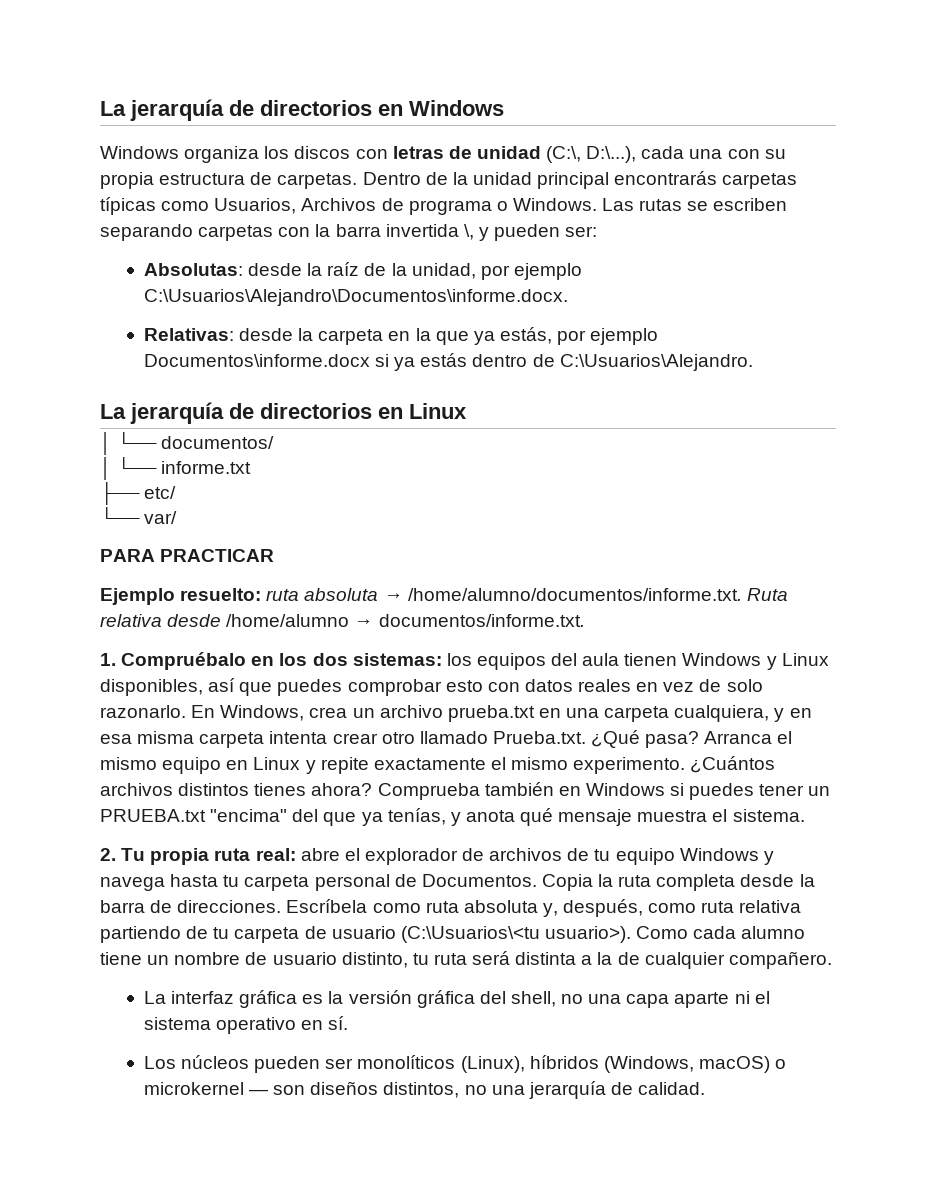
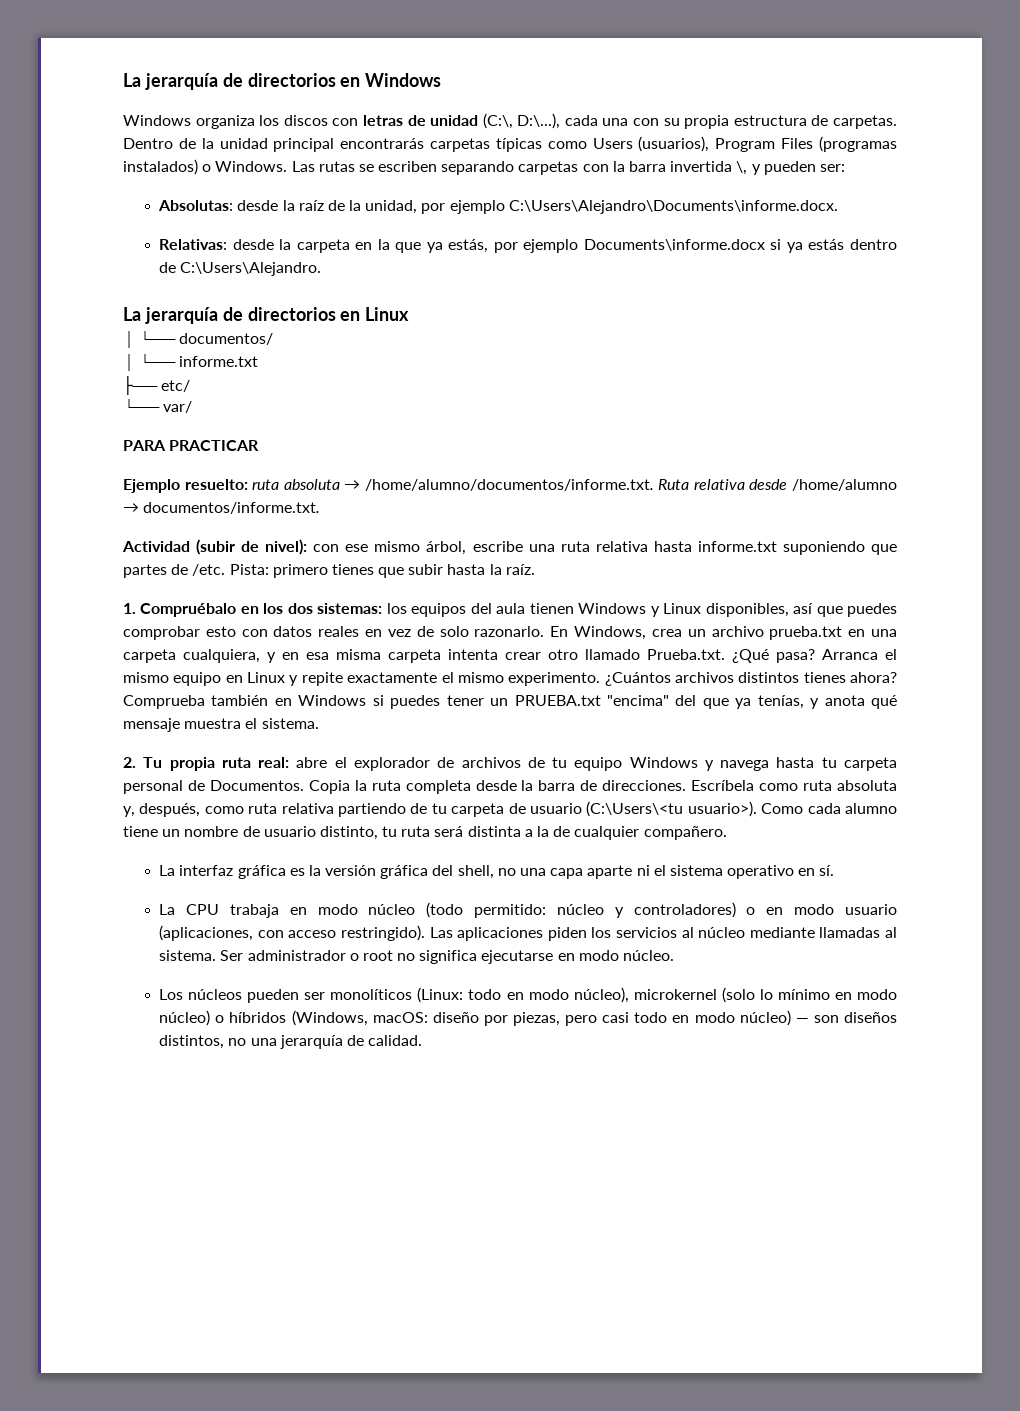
- Dentro de la unidad principal encontrarás carpetas típicas como Usuarios, Archivos de programa o Windows.
+ Dentro de la unidad principal encontrarás carpetas típicas como Users (usuarios), Program Files (programas instalados) o Windows.
- Absolutas: desde la raíz de la unidad, por ejemplo C:\Usuarios\Alejandro\Documentos\informe.docx.
+ Absolutas: desde la raíz de la unidad, por ejemplo C:\Users\Alejandro\Documents\informe.docx.
- Relativas: desde la carpeta en la que ya estás, por ejemplo Documentos\informe.docx si ya estás dentro de C:\Usuarios\Alejandro.
+ Relativas: desde la carpeta en la que ya estás, por ejemplo Documents\informe.docx si ya estás dentro de C:\Users\Alejandro.
+ Actividad (subir de nivel): con ese mismo árbol, escribe una ruta relativa hasta informe.txt suponiendo que partes de /etc. Pista: primero tienes que subir hasta la raíz.
- Escríbela como ruta absoluta y, después, como ruta relativa partiendo de tu carpeta de usuario (C:\Usuarios\<tu usuario>).
+ Escríbela como ruta absoluta y, después, como ruta relativa partiendo de tu carpeta de usuario (C:\Users\<tu usuario>).
+ La CPU trabaja en modo núcleo (todo permitido: núcleo y controladores) o en modo usuario (aplicaciones, con acceso restringido). Las aplicaciones piden los servicios al núcleo mediante llamadas al sistema. Ser administrador o root no significa ejecutarse en modo núcleo.
- Los núcleos pueden ser monolíticos (Linux), híbridos (Windows, macOS) o microkernel — son diseños distintos, no una jerarquía de calidad.
+ Los núcleos pueden ser monolíticos (Linux: todo en modo núcleo), microkernel (solo lo mínimo en modo núcleo) o híbridos (Windows, macOS: diseño por piezas, pero casi todo en modo núcleo) — son diseños distintos, no una jerarquía de calidad.

